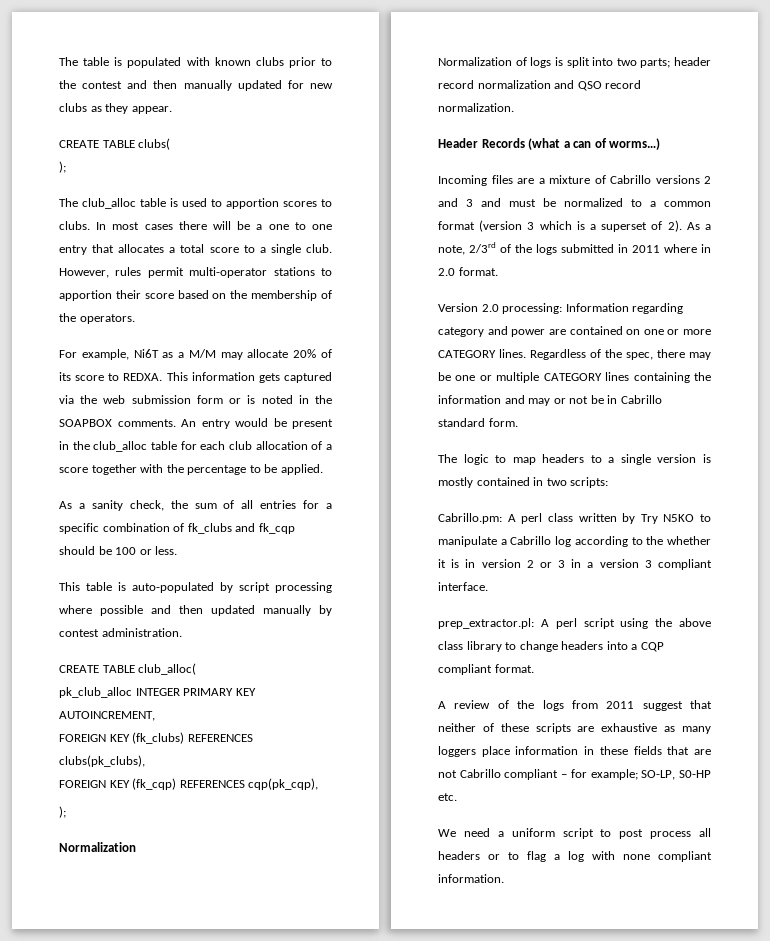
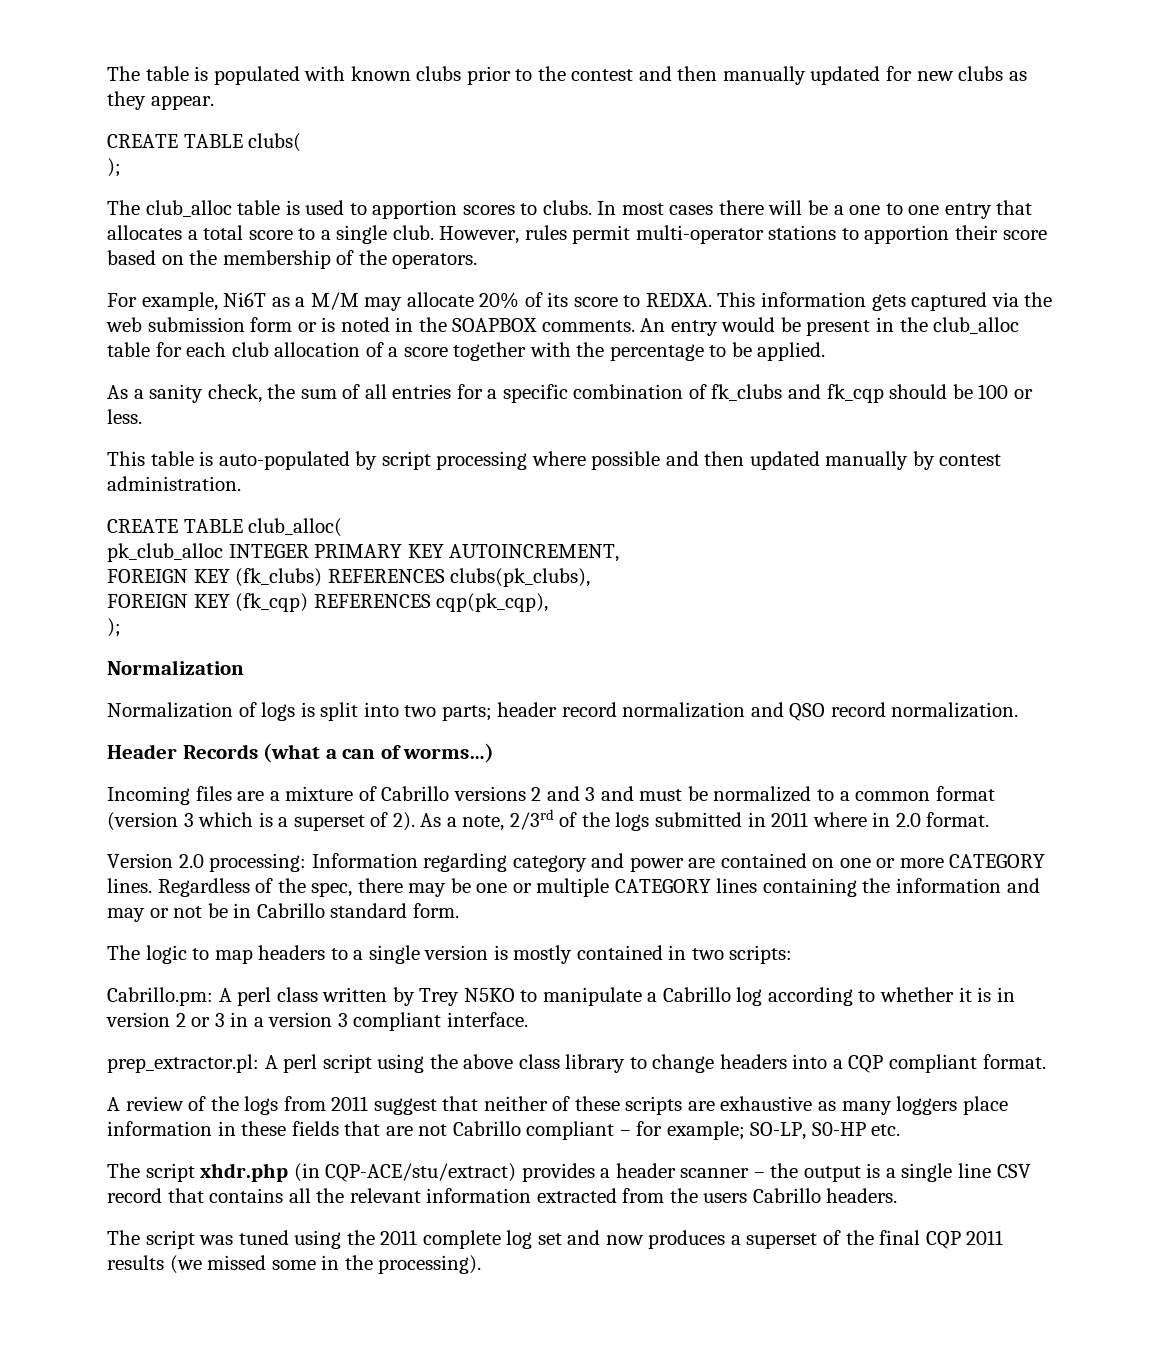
- Cabrillo.pm: A perl class written by Try N5KO to manipulate a Cabrillo log according to the whether it is in version 2 or 3 in a version 3 compliant interface.
+ Cabrillo.pm: A perl class written by Trey N5KO to manipulate a Cabrillo log according to whether it is in version 2 or 3 in a version 3 compliant interface.
- We need a uniform script to post process all headers or to flag a log with none compliant information.
+ The script xhdr.php (in CQP-ACE/stu/extract) provides a header scanner – the output is a single line CSV record that contains all the relevant information extracted from the users Cabrillo headers.
+ The script was tuned using the 2011 complete log set and now produces a superset of the final CQP 2011 results (we missed some in the processing).

